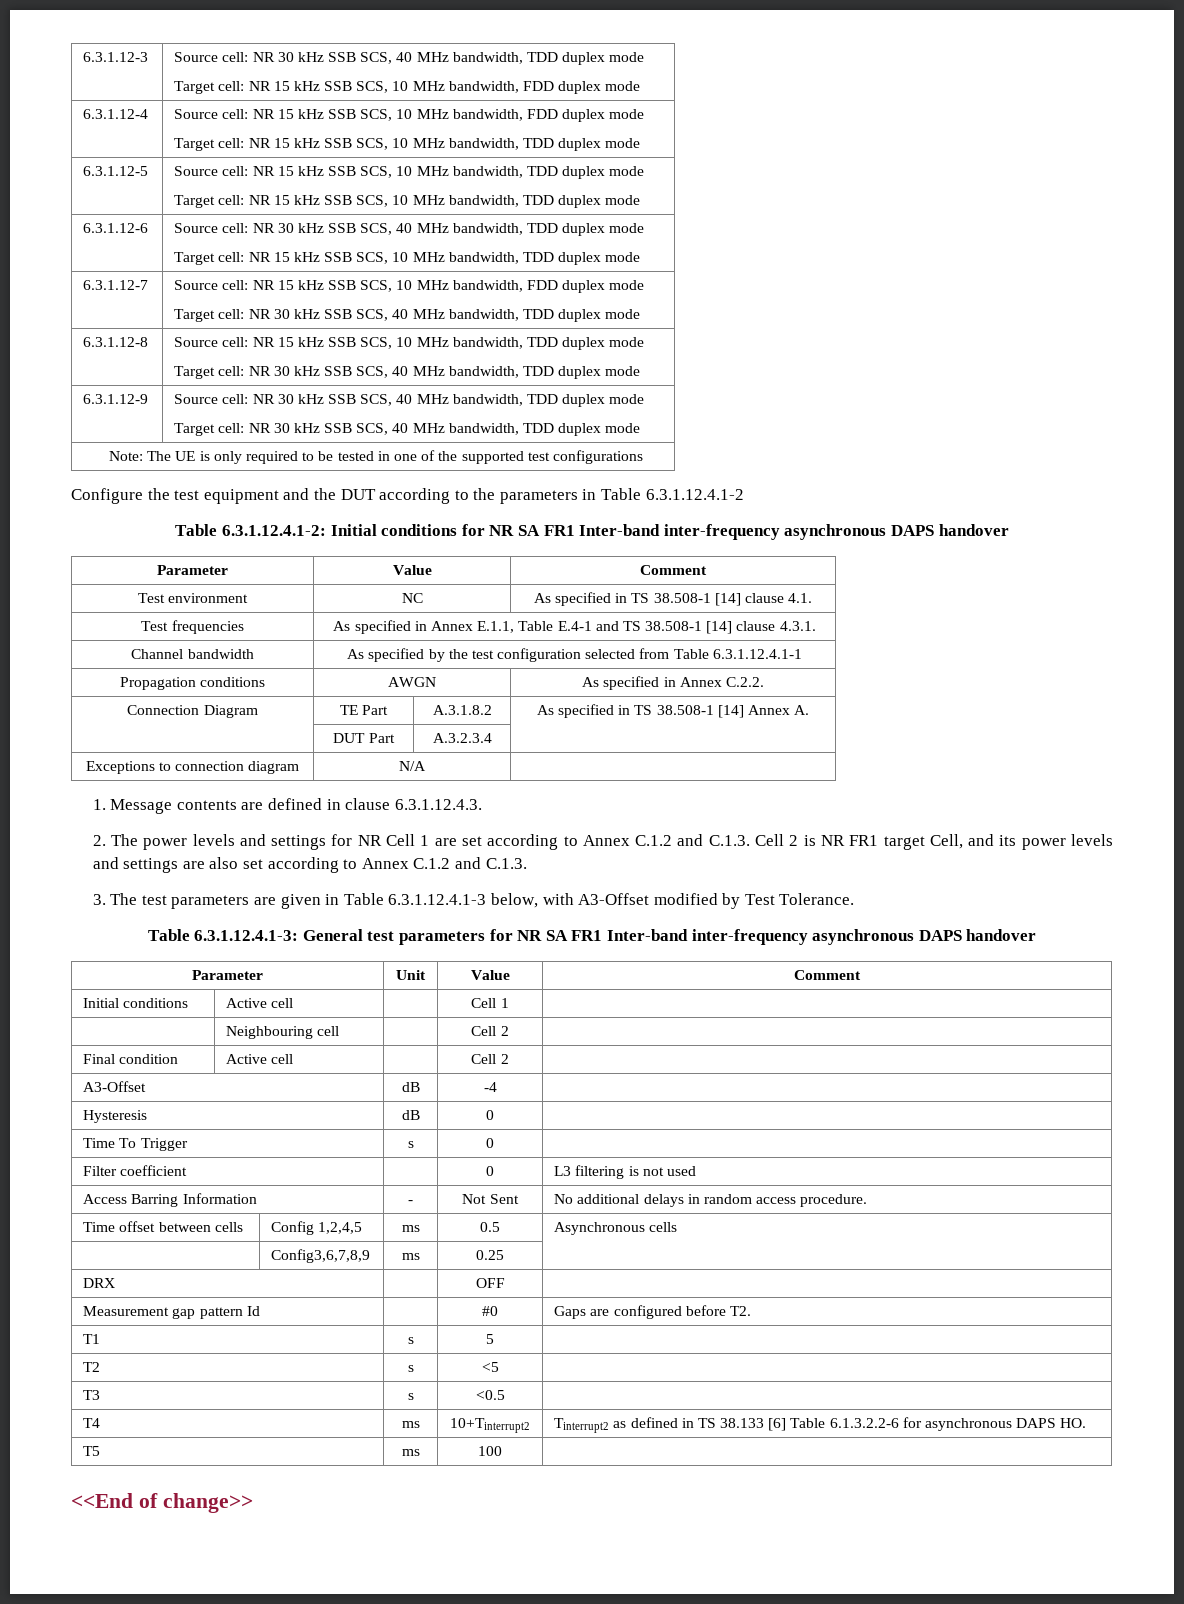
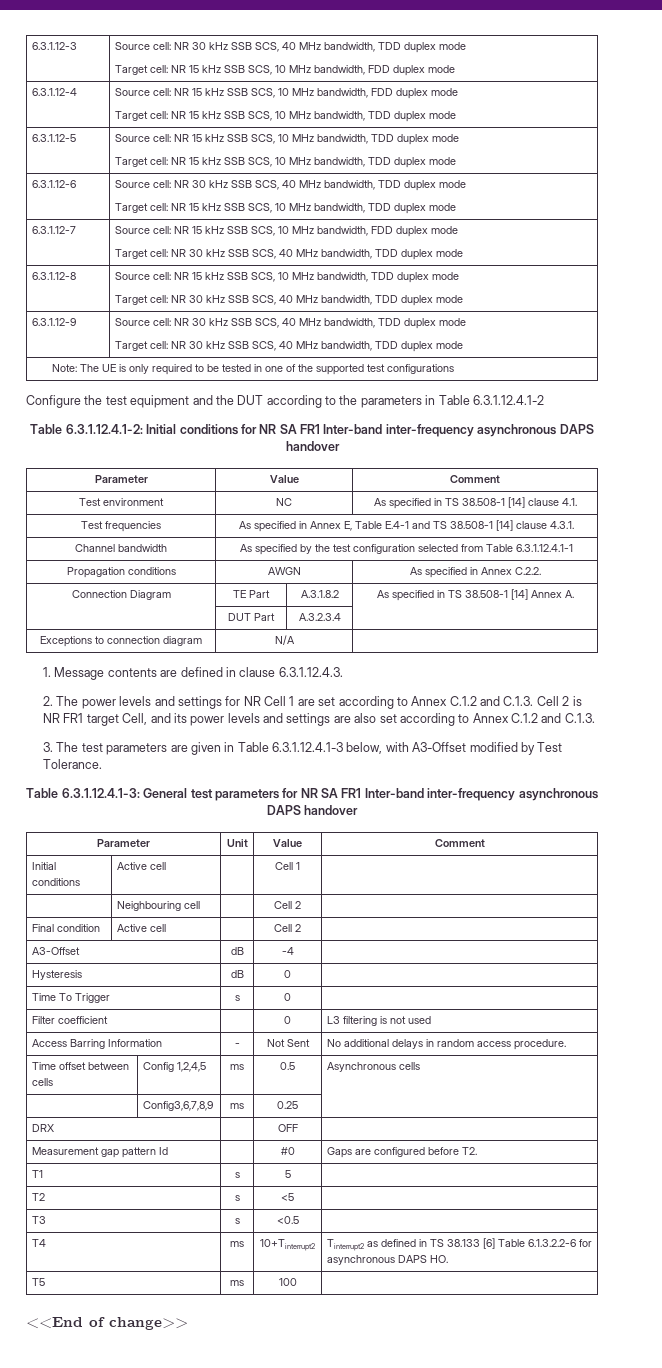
- Test frequencies | As specified in Annex E.1.1, Table E.4-1 and TS 38.508-1 [14] clause 4.3.1.
+ Test frequencies | As specified in Annex E, Table E.4-1 and TS 38.508-1 [14] clause 4.3.1.

